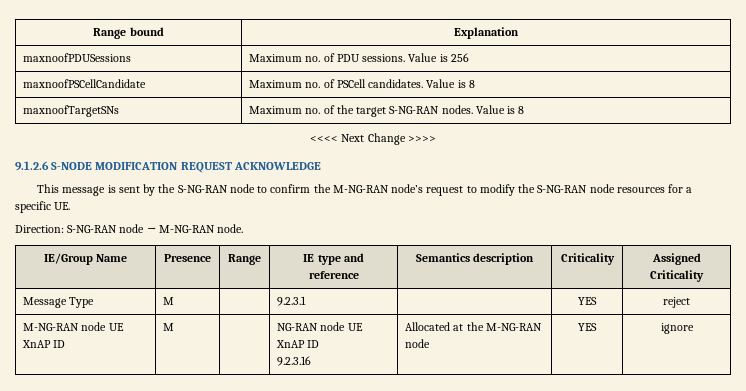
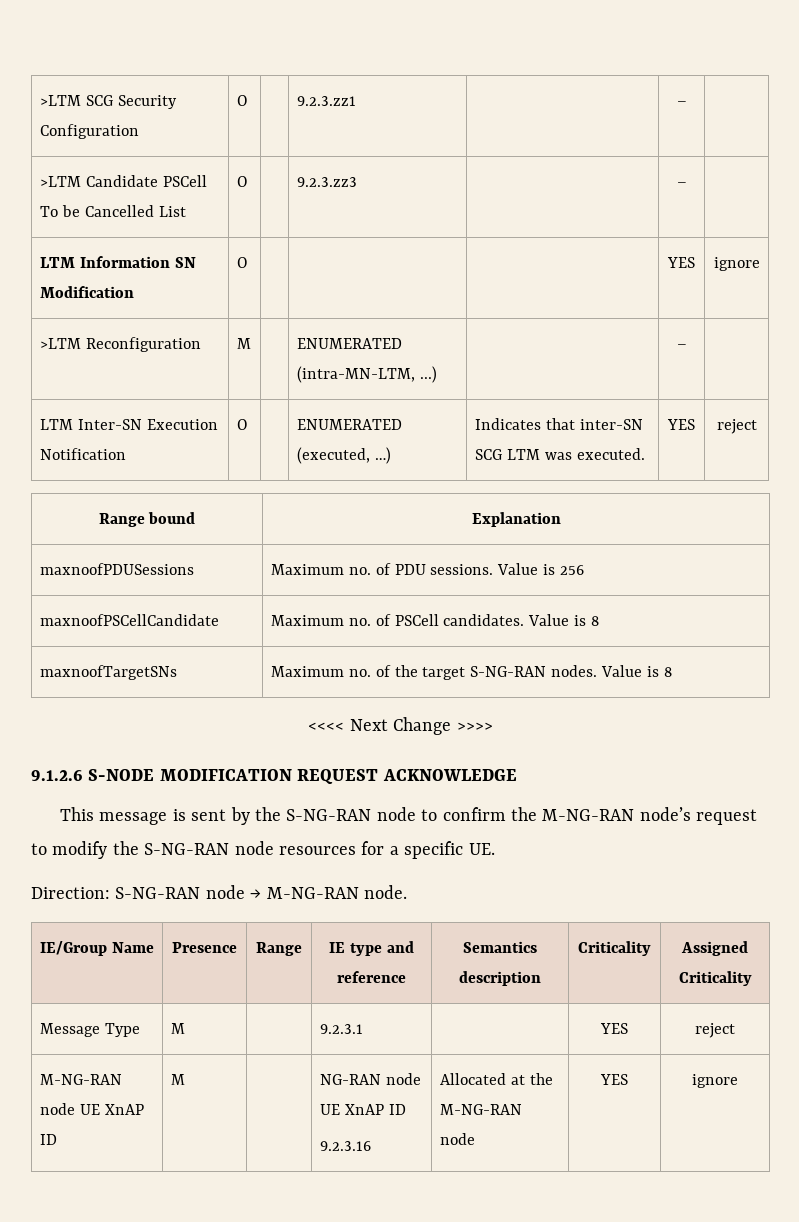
+ >LTM SCG Security Configuration | O | | 9.2.3.zz1 | | – |
+ >LTM Candidate PSCell To be Cancelled List | O | | 9.2.3.zz3 | | – |
+ LTM Information SN Modification | O | | | | YES | ignore
+ >LTM Reconfiguration | M | | ENUMERATED (intra-MN-LTM, ...) | | – |
+ LTM Inter-SN Execution Notification | O | | ENUMERATED (executed, …) | Indicates that inter-SN SCG LTM was executed. | YES | reject

